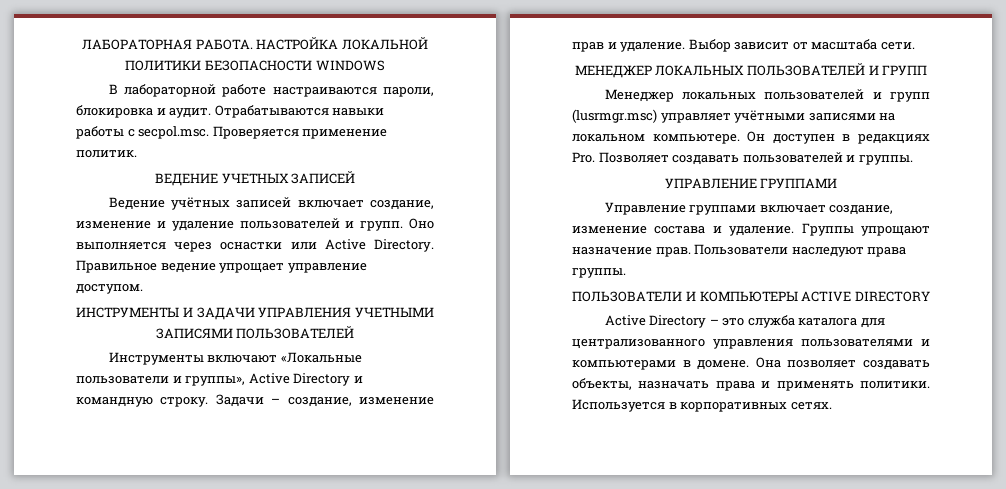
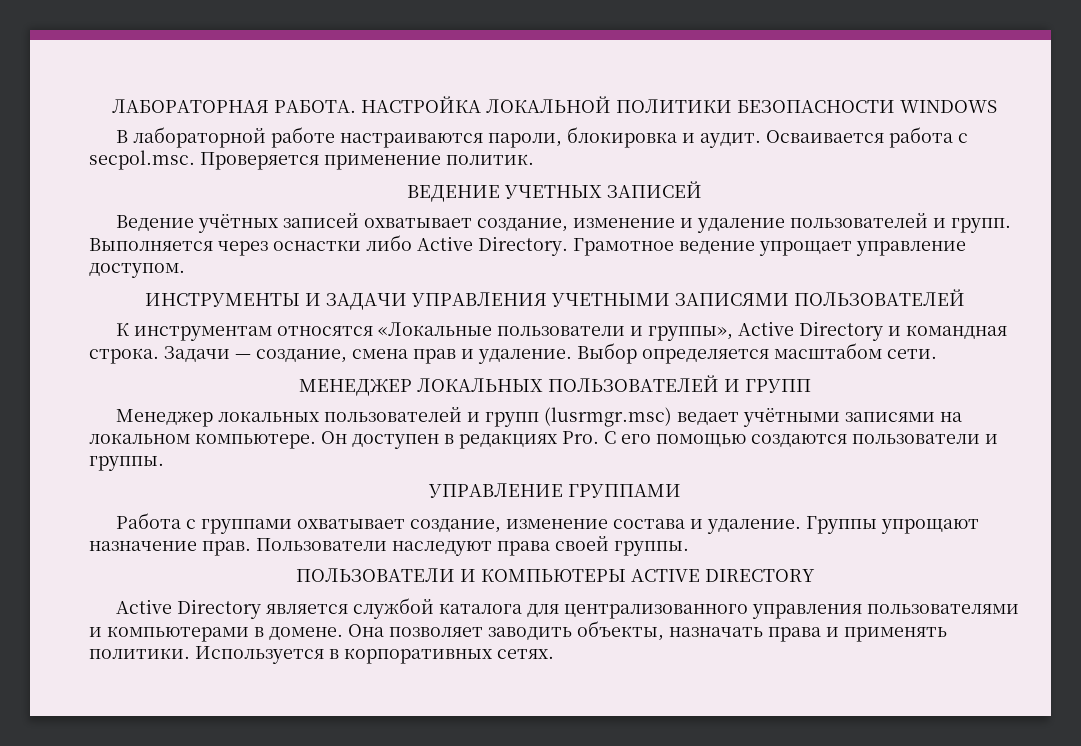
- Отрабатываются навыки работы с secpol.msc. Проверяется применение политик.
+ Осваивается работа с secpol.msc. Проверяется применение политик.
- Ведение учётных записей включает создание, изменение и удаление пользователей и групп.
+ Ведение учётных записей охватывает создание, изменение и удаление пользователей и групп.
- Оно выполняется через оснастки или Active Directory.
+ Выполняется через оснастки либо Active Directory.
- Правильное ведение упрощает управление доступом.
+ Грамотное ведение упрощает управление доступом.
- Инструменты включают «Локальные пользователи и группы», Active Directory и командную строку. Задачи – создание, изменение прав и удаление.
+ К инструментам относятся «Локальные пользователи и группы», Active Directory и командная строка. Задачи — создание, смена прав и удаление.
- Выбор зависит от масштаба сети.
+ Выбор определяется масштабом сети.
- Менеджер локальных пользователей и групп (lusrmgr.msc) управляет учётными записями на локальном компьютере.
+ Менеджер локальных пользователей и групп (lusrmgr.msc) ведает учётными записями на локальном компьютере.
- Он доступен в редакциях Pro. Позволяет создавать пользователей и группы.
+ Он доступен в редакциях Pro. С его помощью создаются пользователи и группы.
- Управление группами включает создание, изменение состава и удаление.
+ Работа с группами охватывает создание, изменение состава и удаление.
- Пользователи наследуют права группы.
+ Пользователи наследуют права своей группы.
- Active Directory – это служба каталога для централизованного управления пользователями и компьютерами в домене.
+ Active Directory является службой каталога для централизованного управления пользователями и компьютерами в домене.
- Она позволяет создавать объекты, назначать права и применять политики.
+ Она позволяет заводить объекты, назначать права и применять политики.

